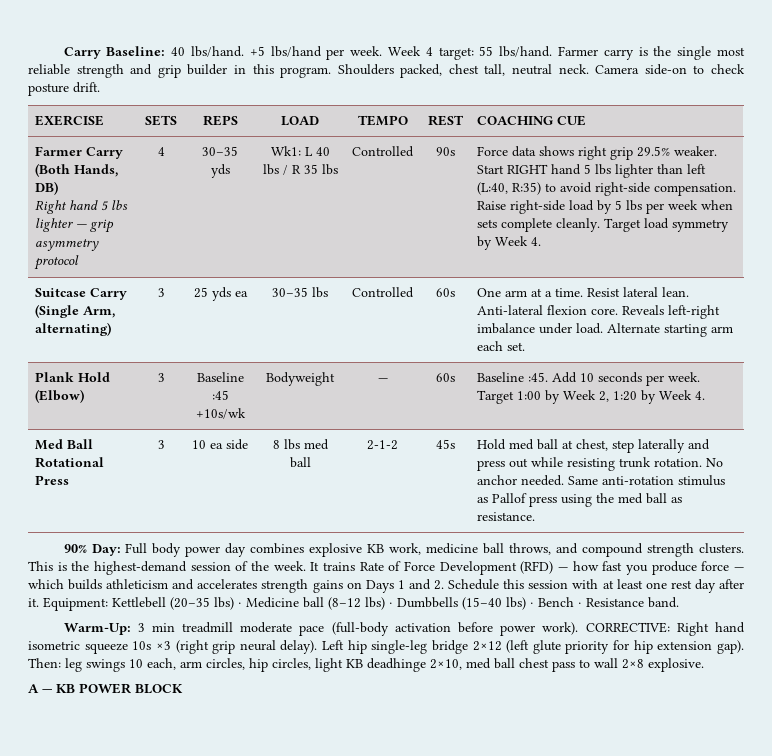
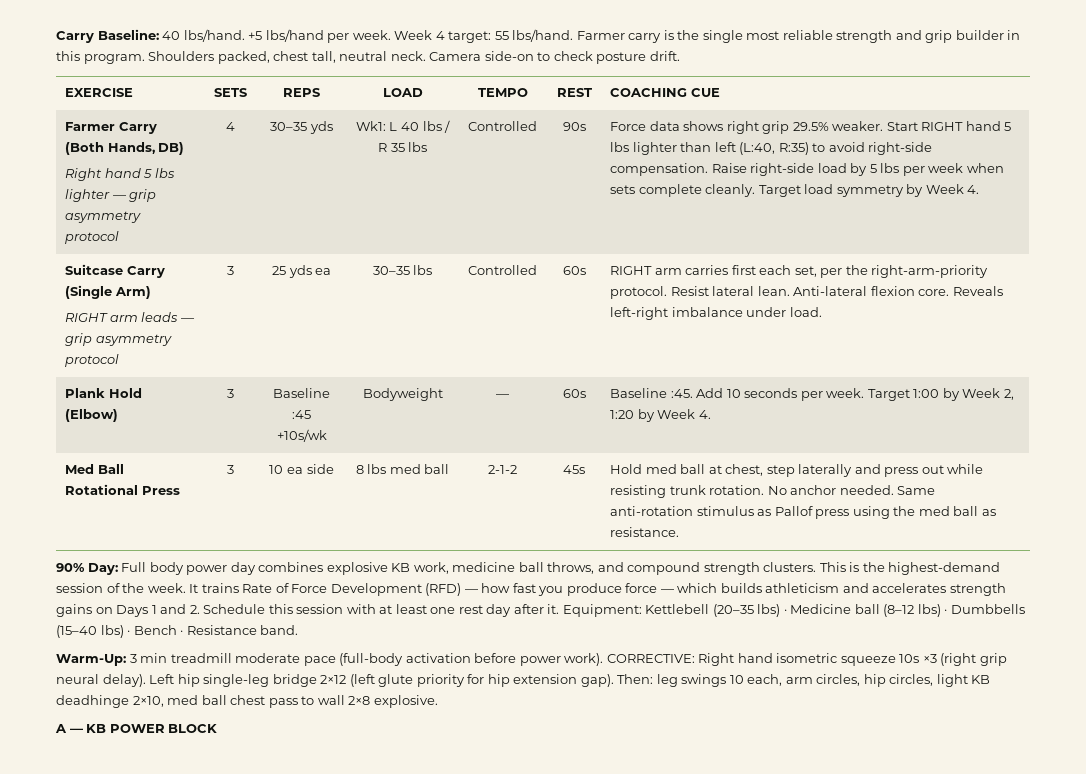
- Suitcase Carry (Single Arm, alternating) | 3 | 25 yds ea | 30–35 lbs | Controlled | 60s | One arm at a time. Resist lateral lean. Anti-lateral flexion core. Reveals left-right imbalance under load. Alternate starting arm each set.
+ Suitcase Carry (Single Arm)
+ RIGHT arm leads — grip asymmetry protocol | 3 | 25 yds ea | 30–35 lbs | Controlled | 60s | RIGHT arm carries first each set, per the right-arm-priority protocol. Resist lateral lean. Anti-lateral flexion core. Reveals left-right imbalance under load.

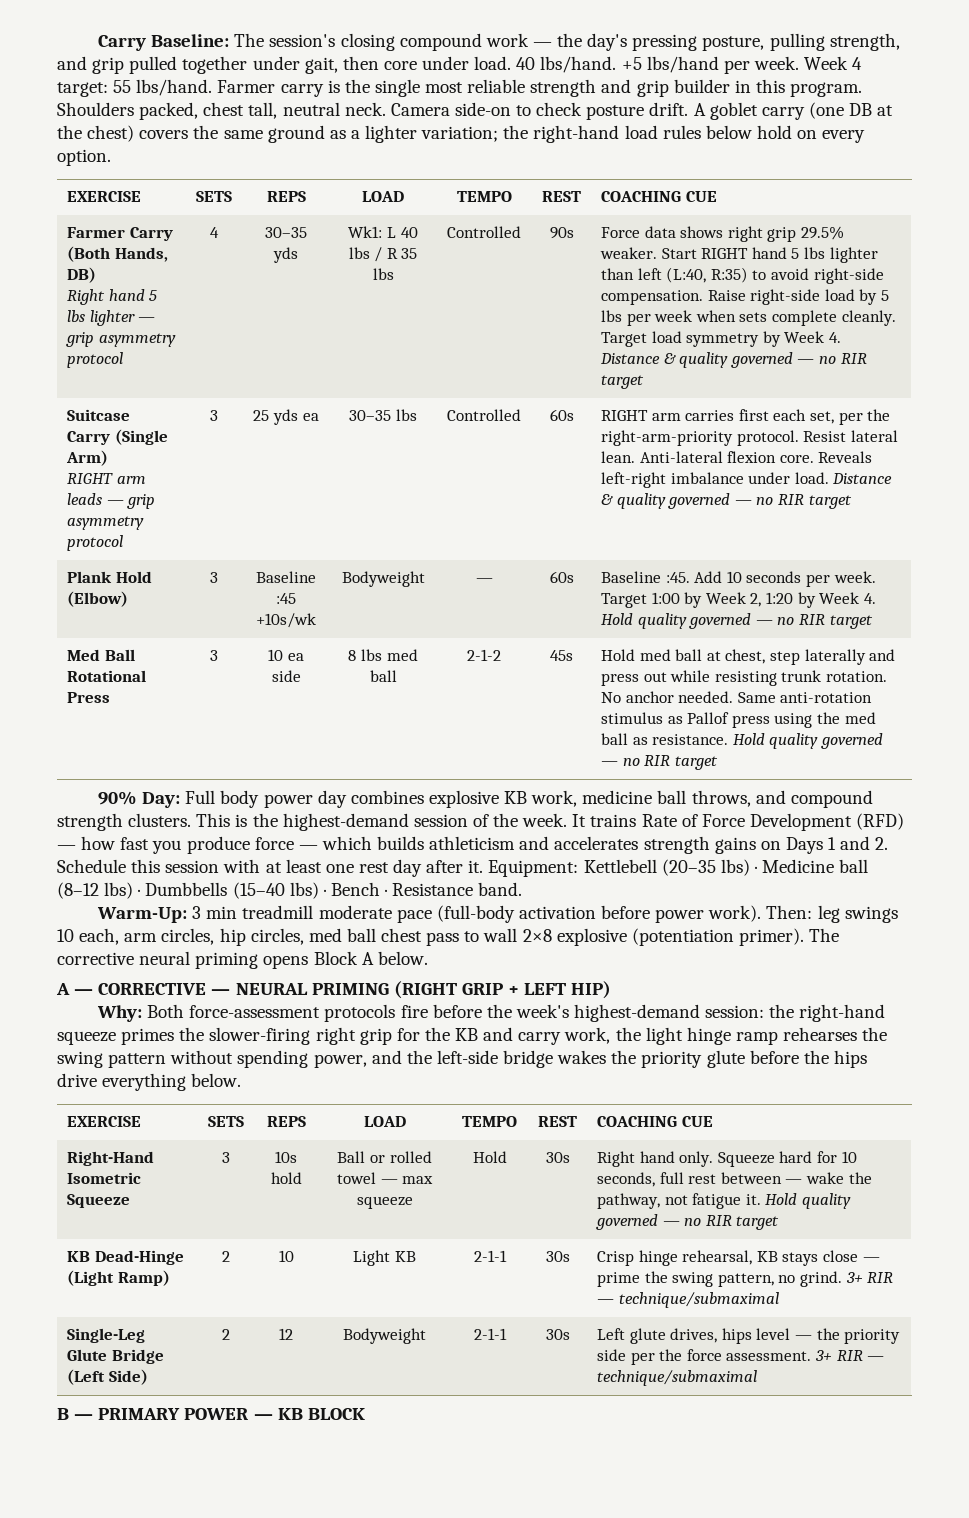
- Carry Baseline: 40 lbs/hand.
+ Carry Baseline: The session's closing compound work — the day's pressing posture, pulling strength, and grip pulled together under gait, then core under load. 40 lbs/hand.
+ A goblet carry (one DB at the chest) covers the same ground as a lighter variation; the right-hand load rules below hold on every option.
- Target load symmetry by Week 4.
+ Target load symmetry by Week 4. Distance & quality governed — no RIR target
- Reveals left-right imbalance under load.
+ Reveals left-right imbalance under load. Distance & quality governed — no RIR target
- Plank Hold (Elbow) | 3 | Baseline :45 +10s/wk | Bodyweight | — | 60s | Baseline :45. Add 10 seconds per week. Target 1:00 by Week 2, 1:20 by Week 4.
+ Plank Hold (Elbow) | 3 | Baseline :45 +10s/wk | Bodyweight | — | 60s | Baseline :45. Add 10 seconds per week. Target 1:00 by Week 2, 1:20 by Week 4. Hold quality governed — no RIR target
- Same anti-rotation stimulus as Pallof press using the med ball as resistance.
+ Same anti-rotation stimulus as Pallof press using the med ball as resistance. Hold quality governed — no RIR target
- CORRECTIVE: Right hand isometric squeeze 10s ×3 (right grip neural delay). Left hip single-leg bridge 2×12 (left glute priority for hip extension gap).
- Then: leg swings 10 each, arm circles, hip circles, light KB deadhinge 2×10, med ball chest pass to wall 2×8 explosive.
- A — KB POWER BLOCK
+ Then: leg swings 10 each, arm circles, hip circles, med ball chest pass to wall 2×8 explosive (potentiation primer). The corrective neural priming opens Block A below.
+ A — CORRECTIVE — NEURAL PRIMING (RIGHT GRIP + LEFT HIP)
+ Why: Both force-assessment protocols fire before the week's highest-demand session: the right-hand squeeze primes the slower-firing right grip for the KB and carry work, the light hinge ramp rehearses the swing pattern without spending power, and the left-side bridge wakes the priority glute before the hips drive everything below.
+ EXERCISE | SETS | REPS | LOAD | TEMPO | REST | COACHING CUE
+ Right-Hand Isometric Squeeze | 3 | 10s hold | Ball or rolled towel — max squeeze | Hold | 30s | Right hand only. Squeeze hard for 10 seconds, full rest between — wake the pathway, not fatigue it. Hold quality governed — no RIR target
+ KB Dead-Hinge (Light Ramp) | 2 | 10 | Light KB | 2-1-1 | 30s | Crisp hinge rehearsal, KB stays close — prime the swing pattern, no grind. 3+ RIR — technique/submaximal
+ Single-Leg Glute Bridge (Left Side) | 2 | 12 | Bodyweight | 2-1-1 | 30s | Left glute drives, hips level — the priority side per the force assessment. 3+ RIR — technique/submaximal
+ B — PRIMARY POWER — KB BLOCK

